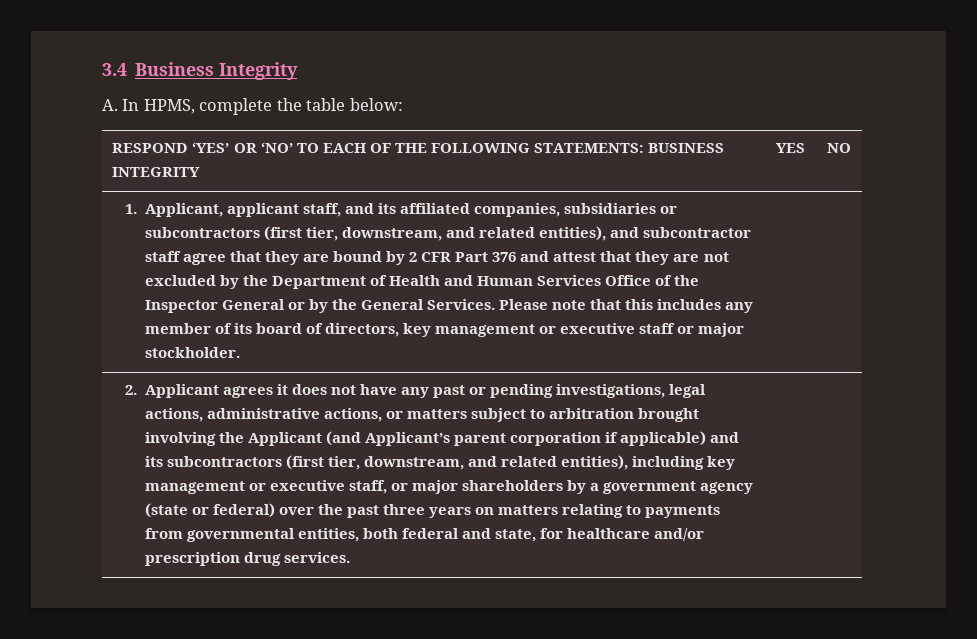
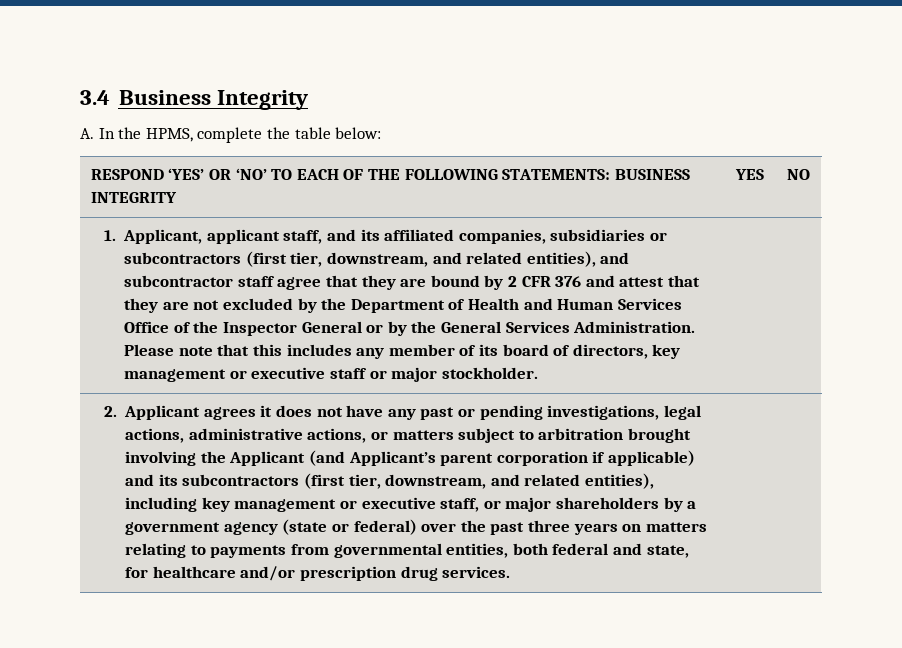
- A. In HPMS, complete the table below:
+ A. In the HPMS, complete the table below:
- 1. Applicant, applicant staff, and its affiliated companies, subsidiaries or subcontractors (first tier, downstream, and related entities), and subcontractor staff agree that they are bound by 2 CFR Part 376 and attest that they are not excluded by the Department of Health and Human Services Office of the Inspector General or by the General Services.
+ 1. Applicant, applicant staff, and its affiliated companies, subsidiaries or subcontractors (first tier, downstream, and related entities), and subcontractor staff agree that they are bound by 2 CFR 376 and attest that they are not excluded by the Department of Health and Human Services Office of the Inspector General or by the General Services Administration.

